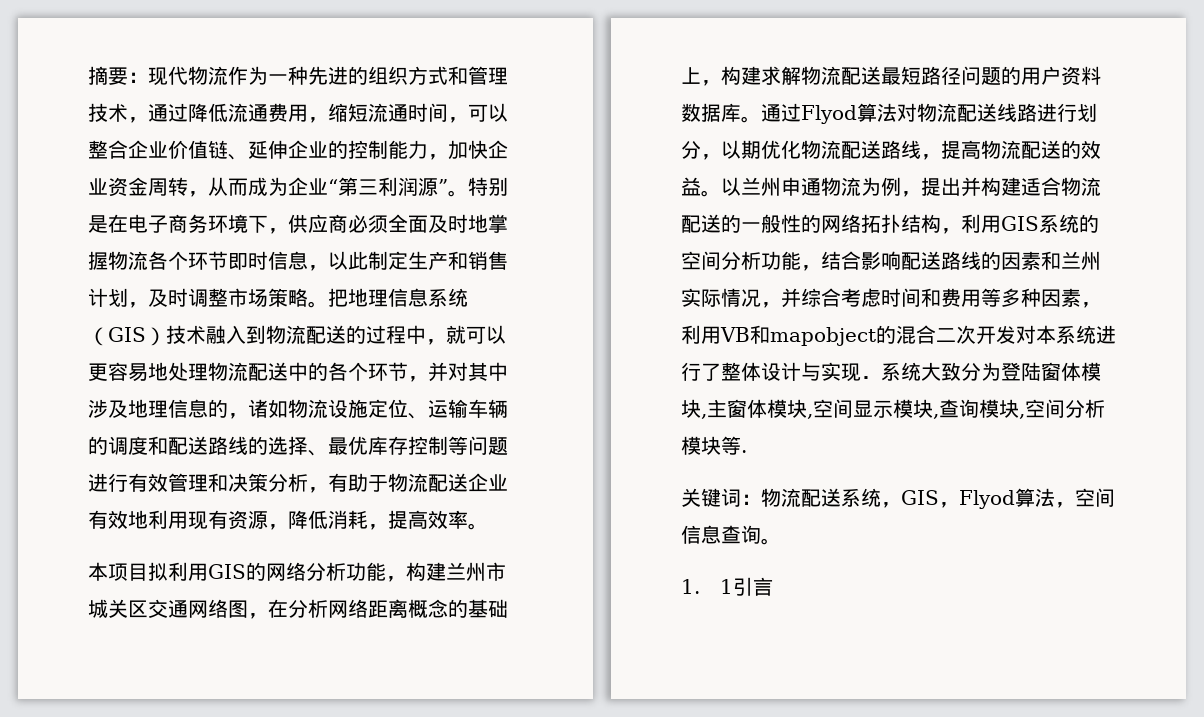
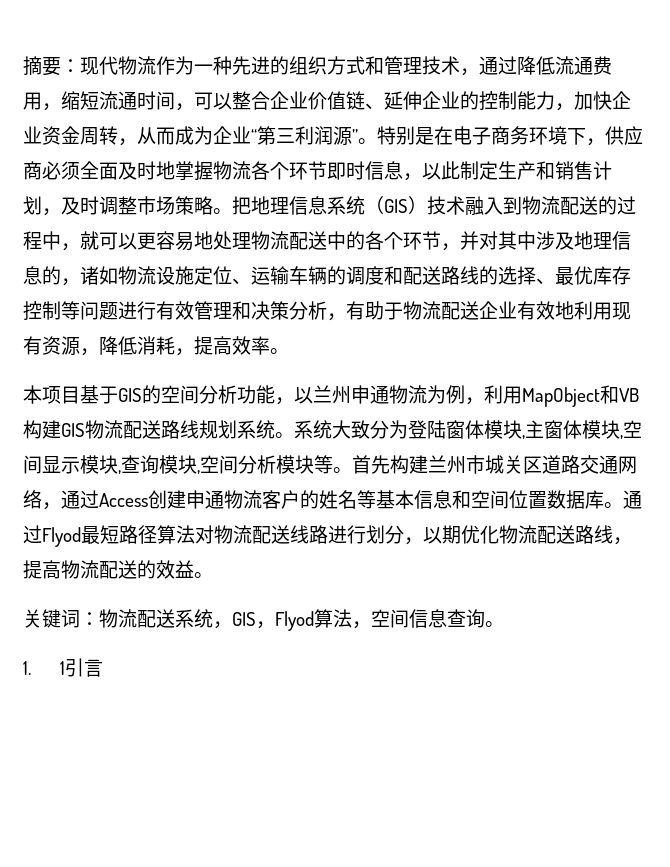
- 本项目拟利用GIS的网络分析功能，构建兰州市城关区交通网络图，在分析网络距离概念的基础上，构建求解物流配送最短路径问题的用户资料数据库。通过Flyod算法对物流配送线路进行划分，以期优化物流配送路线，提高物流配送的效益。以兰州申通物流为例，提出并构建适合物流配送的一般性的网络拓扑结构，利用GIS系统的空间分析功能，结合影响配送路线的因素和兰州实际情况，并综合考虑时间和费用等多种因素，利用VB和mapobject的混合二次开发对本系统进行了整体设计与实现．系统大致分为登陆窗体模块,主窗体模块,空间显示模块,查询模块,空间分析模块等.
+ 本项目基于GIS的空间分析功能，以兰州申通物流为例，利用MapObject和VB构建GIS物流配送路线规划系统。系统大致分为登陆窗体模块,主窗体模块,空间显示模块,查询模块,空间分析模块等。首先构建兰州市城关区道路交通网络，通过Access创建申通物流客户的姓名等基本信息和空间位置数据库。通过Flyod最短路径算法对物流配送线路进行划分，以期优化物流配送路线，提高物流配送的效益。

